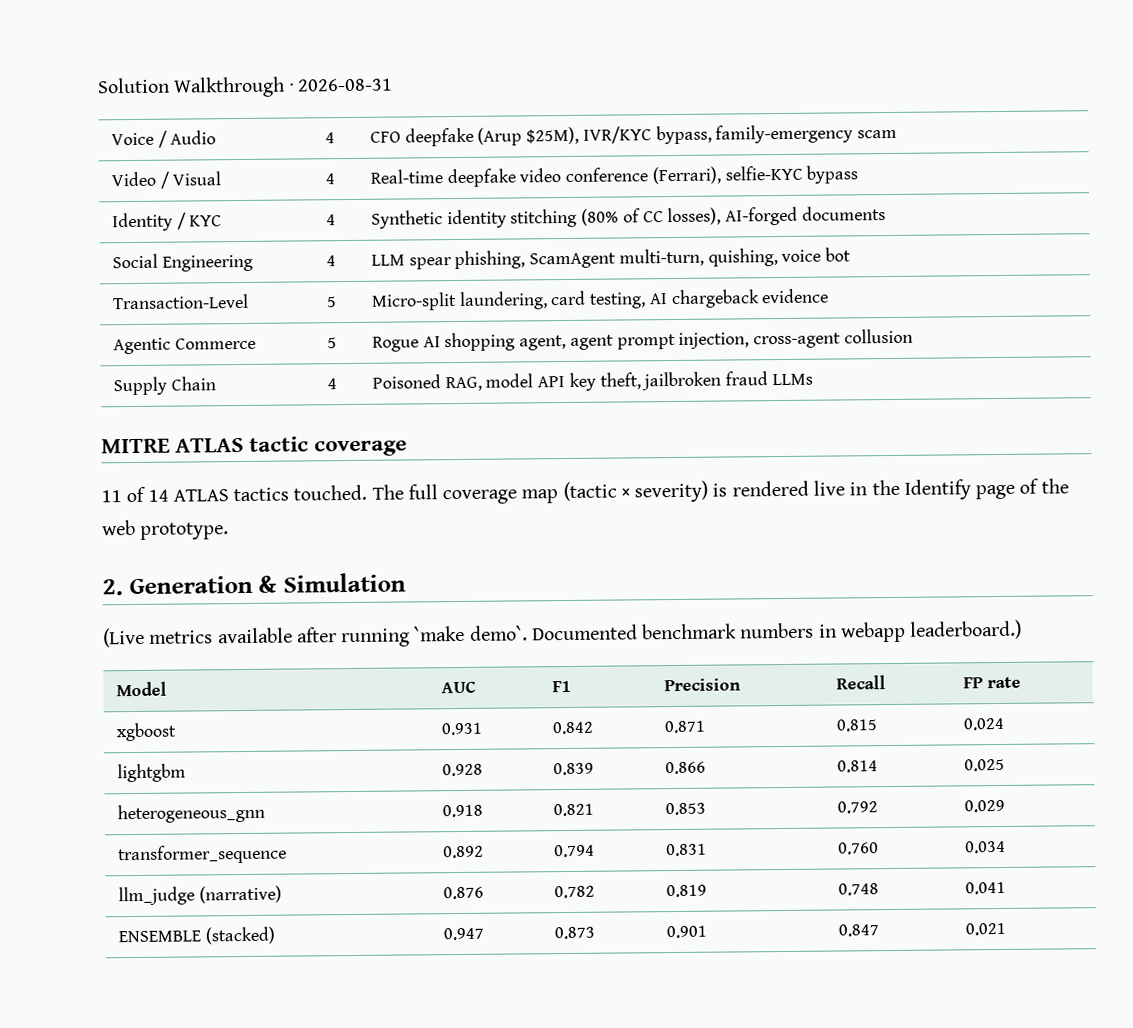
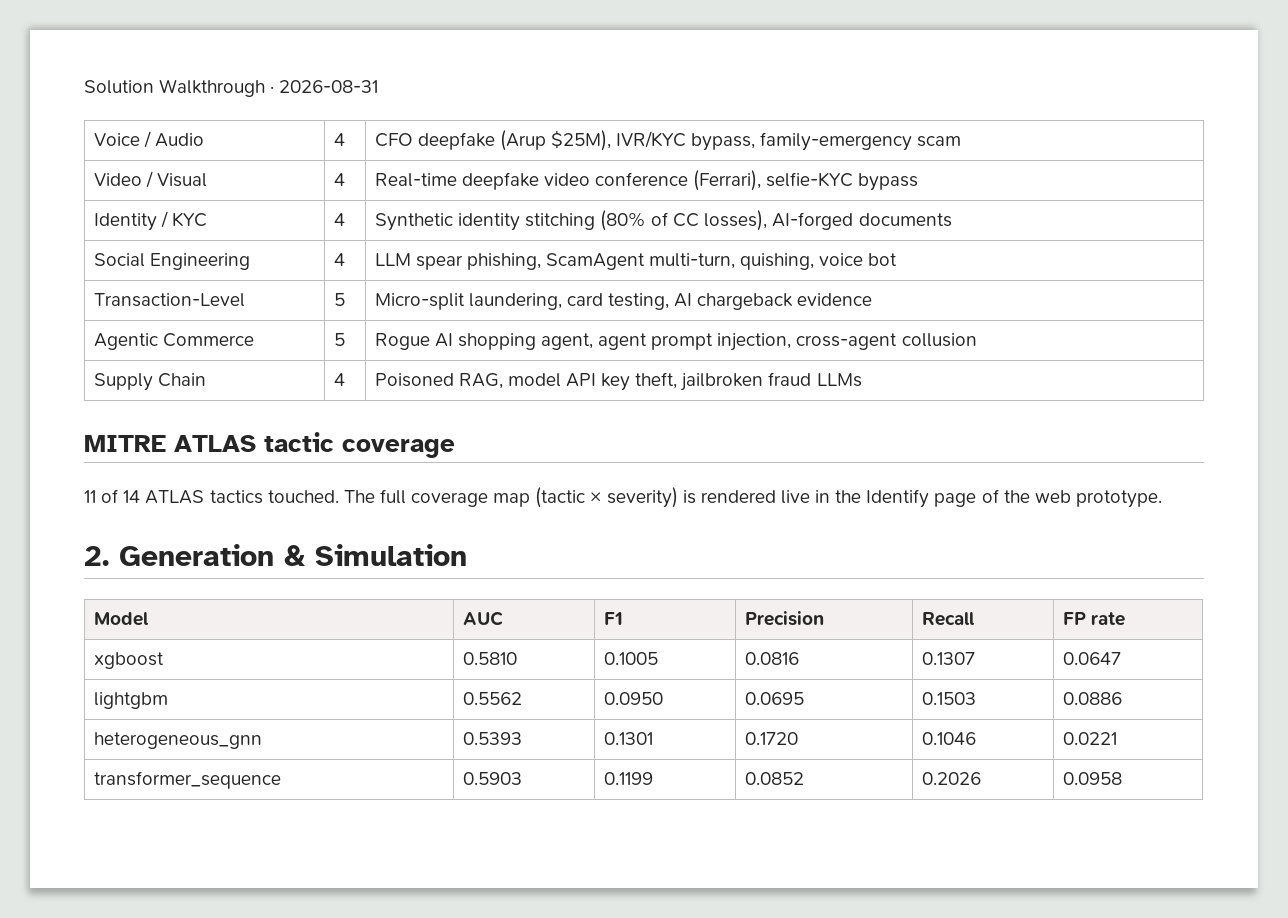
- (Live metrics available after running `make demo`. Documented benchmark numbers in webapp leaderboard.)
- xgboost | 0.931 | 0.842 | 0.871 | 0.815 | 0.024
- lightgbm | 0.928 | 0.839 | 0.866 | 0.814 | 0.025
- heterogeneous_gnn | 0.918 | 0.821 | 0.853 | 0.792 | 0.029
- transformer_sequence | 0.892 | 0.794 | 0.831 | 0.760 | 0.034
- llm_judge (narrative) | 0.876 | 0.782 | 0.819 | 0.748 | 0.041
- ENSEMBLE (stacked) | 0.947 | 0.873 | 0.901 | 0.847 | 0.021
+ xgboost | 0.5810 | 0.1005 | 0.0816 | 0.1307 | 0.0647
+ lightgbm | 0.5562 | 0.0950 | 0.0695 | 0.1503 | 0.0886
+ heterogeneous_gnn | 0.5393 | 0.1301 | 0.1720 | 0.1046 | 0.0221
+ transformer_sequence | 0.5903 | 0.1199 | 0.0852 | 0.2026 | 0.0958

